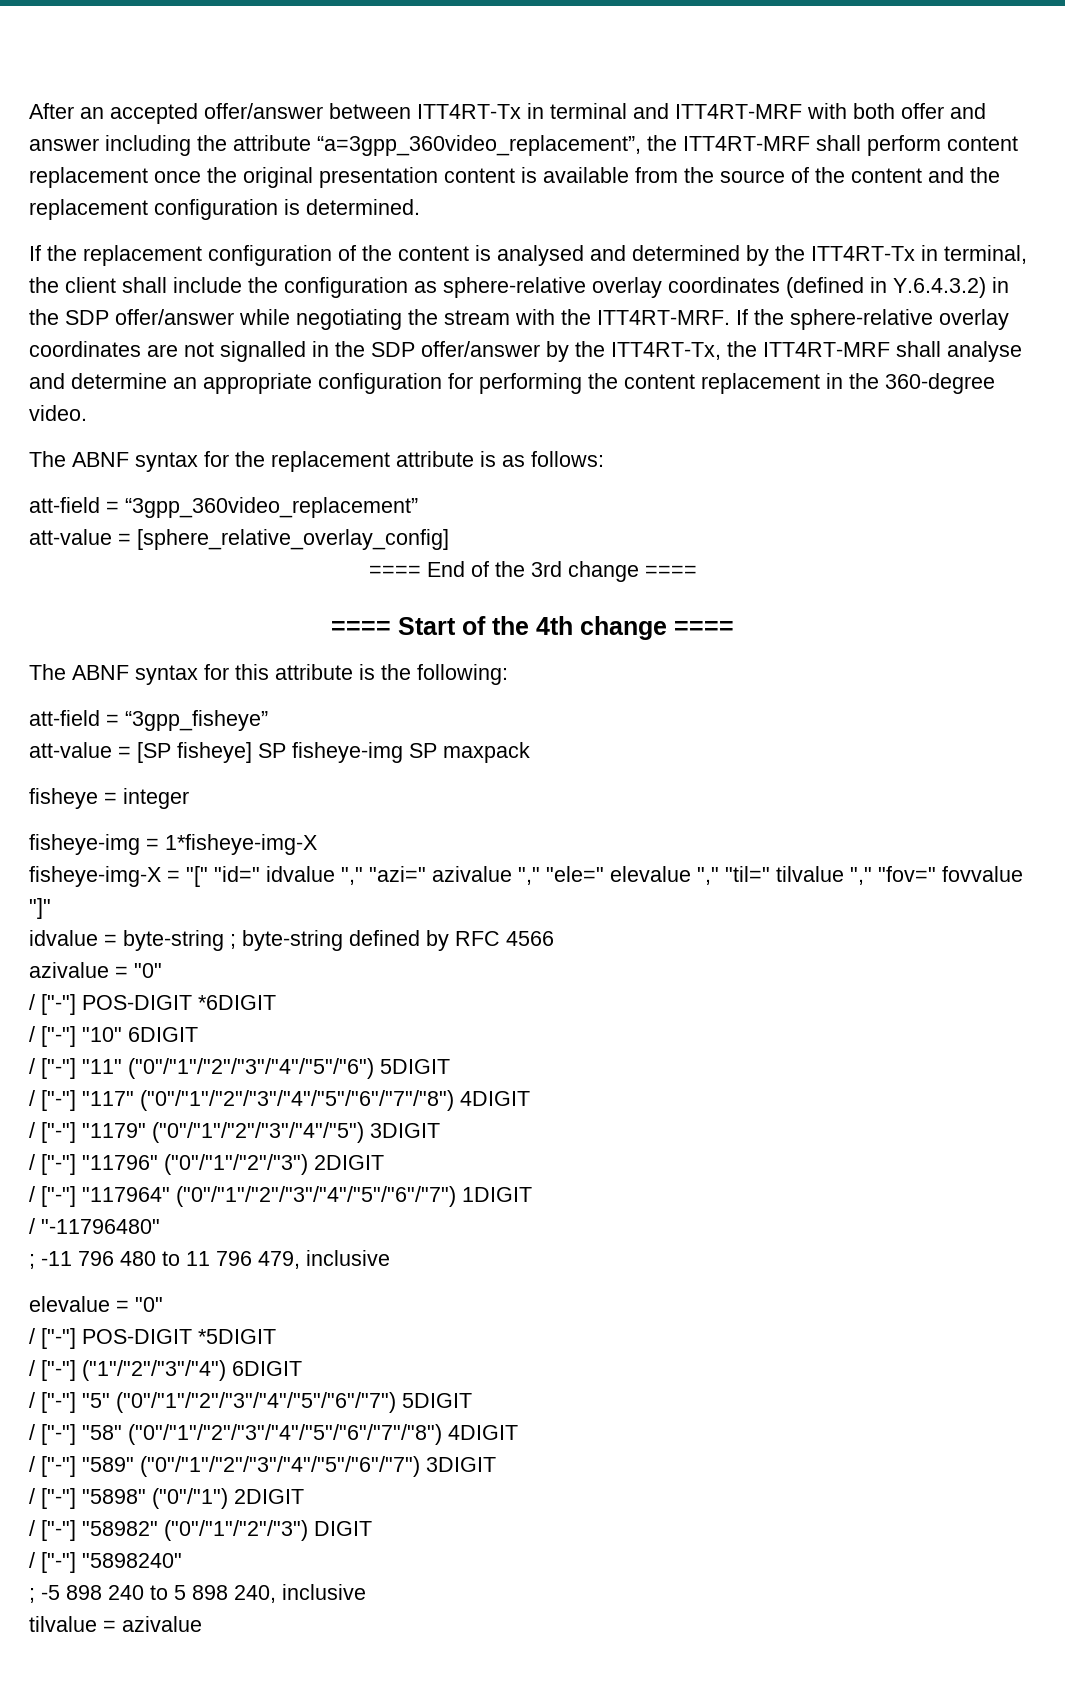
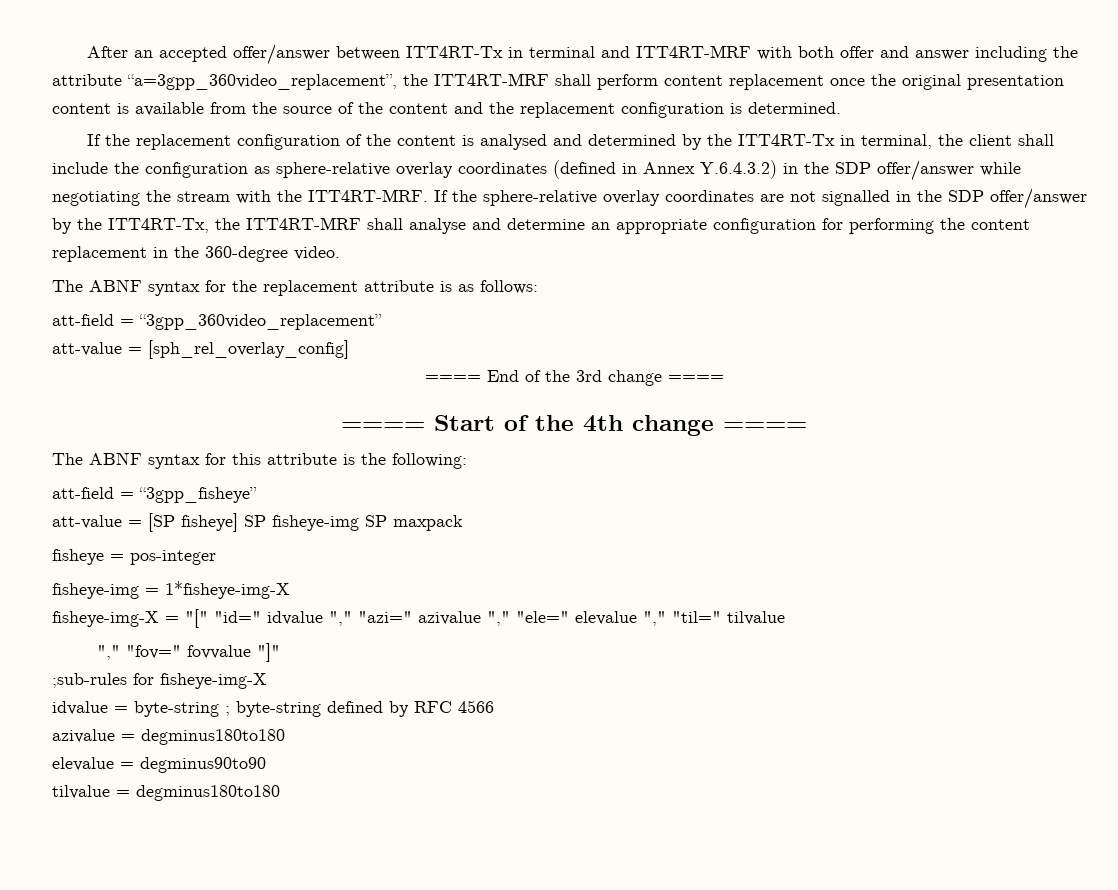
- If the replacement configuration of the content is analysed and determined by the ITT4RT-Tx in terminal, the client shall include the configuration as sphere-relative overlay coordinates (defined in Y.6.4.3.2) in the SDP offer/answer while negotiating the stream with the ITT4RT-MRF.
+ If the replacement configuration of the content is analysed and determined by the ITT4RT-Tx in terminal, the client shall include the configuration as sphere-relative overlay coordinates (defined in Annex Y.6.4.3.2) in the SDP offer/answer while negotiating the stream with the ITT4RT-MRF.
- att-value = [sphere_relative_overlay_config]
+ att-value = [sph_rel_overlay_config]
- fisheye = integer
+ fisheye = pos-integer
- fisheye-img-X = "[" "id=" idvalue "," "azi=" azivalue "," "ele=" elevalue "," "til=" tilvalue "," "fov=" fovvalue "]"
+ fisheye-img-X = "[" "id=" idvalue "," "azi=" azivalue "," "ele=" elevalue "," "til=" tilvalue
+ "," "fov=" fovvalue "]"
+ ;sub-rules for fisheye-img-X
- azivalue = "0"
- / ["-"] POS-DIGIT *6DIGIT
- / ["-"] "10" 6DIGIT
- / ["-"] "11" ("0"/"1"/"2"/"3"/"4"/"5"/"6") 5DIGIT
- / ["-"] "117" ("0"/"1"/"2"/"3"/"4"/"5"/"6"/"7"/"8") 4DIGIT
- / ["-"] "1179" ("0"/"1"/"2"/"3"/"4"/"5") 3DIGIT
- / ["-"] "11796" ("0"/"1"/"2"/"3") 2DIGIT
- / ["-"] "117964" ("0"/"1"/"2"/"3"/"4"/"5"/"6"/"7") 1DIGIT
- / "-11796480"
- ; -11 796 480 to 11 796 479, inclusive
- elevalue = "0"
- / ["-"] POS-DIGIT *5DIGIT
- / ["-"] ("1"/"2"/"3"/"4") 6DIGIT
- / ["-"] "5" ("0"/"1"/"2"/"3"/"4"/"5"/"6"/"7") 5DIGIT
- / ["-"] "58" ("0"/"1"/"2"/"3"/"4"/"5"/"6"/"7"/"8") 4DIGIT
- / ["-"] "589" ("0"/"1"/"2"/"3"/"4"/"5"/"6"/"7") 3DIGIT
- / ["-"] "5898" ("0"/"1") 2DIGIT
- / ["-"] "58982" ("0"/"1"/"2"/"3") DIGIT
- / ["-"] "5898240"
- ; -5 898 240 to 5 898 240, inclusive
+ azivalue = degminus180to180
+ elevalue = degminus90to90
- tilvalue = azivalue
+ tilvalue = degminus180to180

